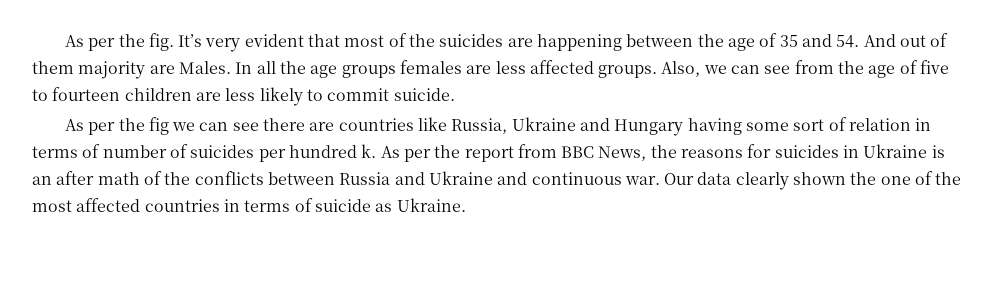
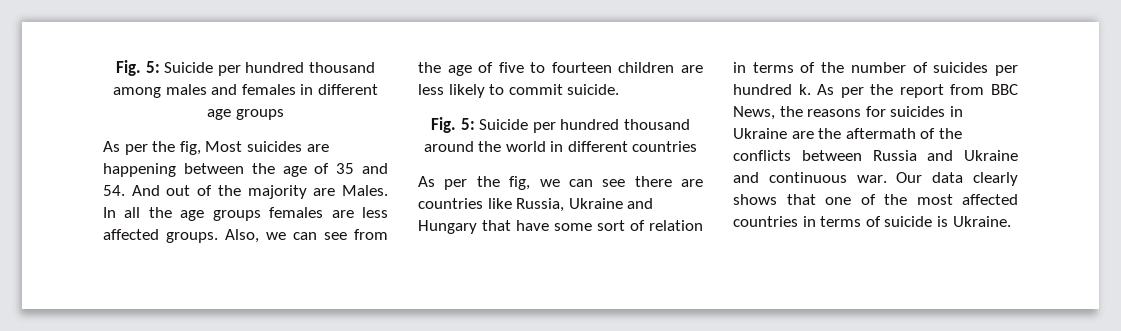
- As per the fig. It’s very evident that most of the suicides are happening between the age of 35 and 54. And out of them majority are Males.
+ Fig. 5: Suicide per hundred thousand among males and females in different age groups
+ As per the fig, Most suicides are happening between the age of 35 and 54. And out of the majority are Males.
- As per the fig we can see there are countries like Russia, Ukraine and Hungary having some sort of relation in terms of number of suicides per hundred k.
+ Fig. 5: Suicide per hundred thousand around the world in different countries
+ As per the fig, we can see there are countries like Russia, Ukraine and Hungary that have some sort of relation in terms of the number of suicides per hundred k.
- As per the report from BBC News, the reasons for suicides in Ukraine is an after math of the conflicts between Russia and Ukraine and continuous war.
+ As per the report from BBC News, the reasons for suicides in Ukraine are the aftermath of the conflicts between Russia and Ukraine and continuous war.
- Our data clearly shown the one of the most affected countries in terms of suicide as Ukraine.
+ Our data clearly shows that one of the most affected countries in terms of suicide is Ukraine.

